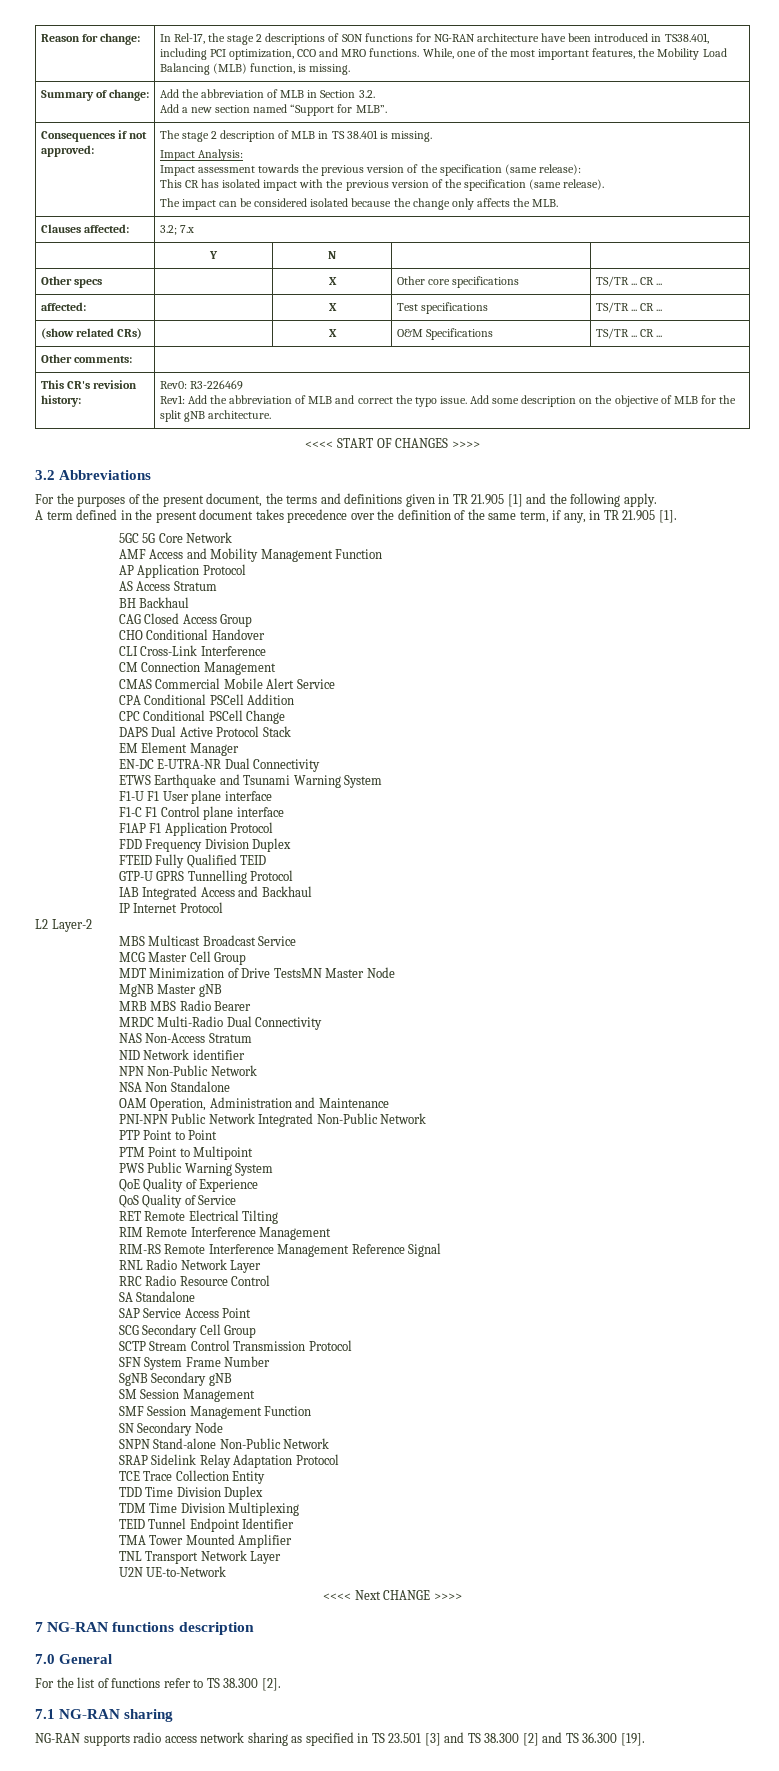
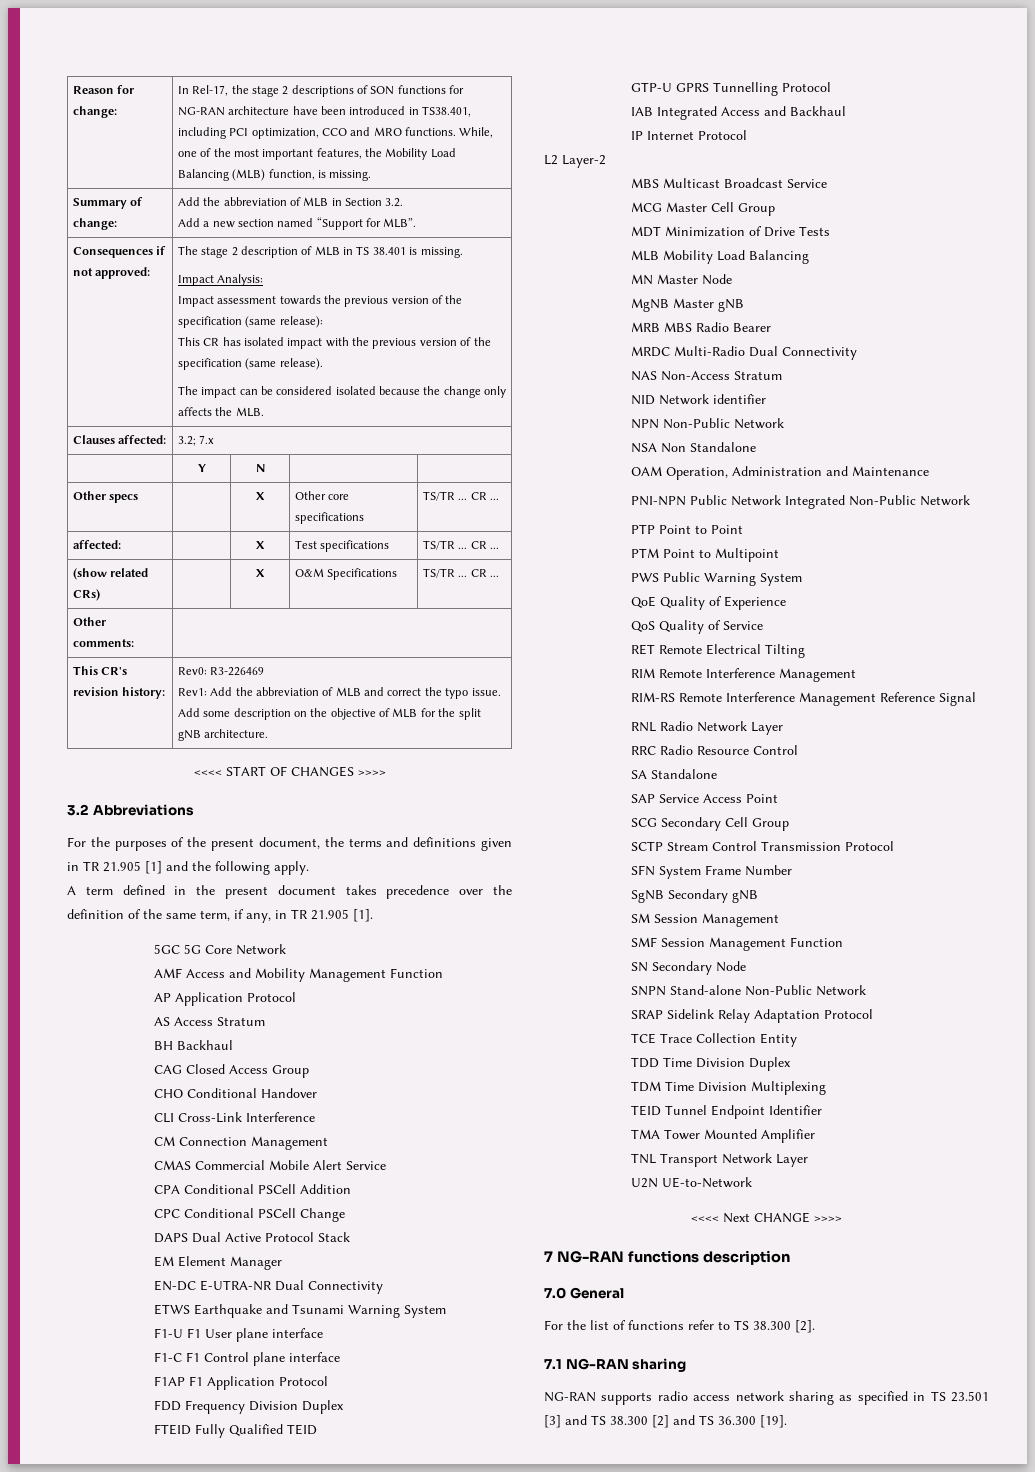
- MDT Minimization of Drive TestsMN Master Node
+ MDT Minimization of Drive Tests
+ MLB Mobility Load Balancing
+ MN Master Node

